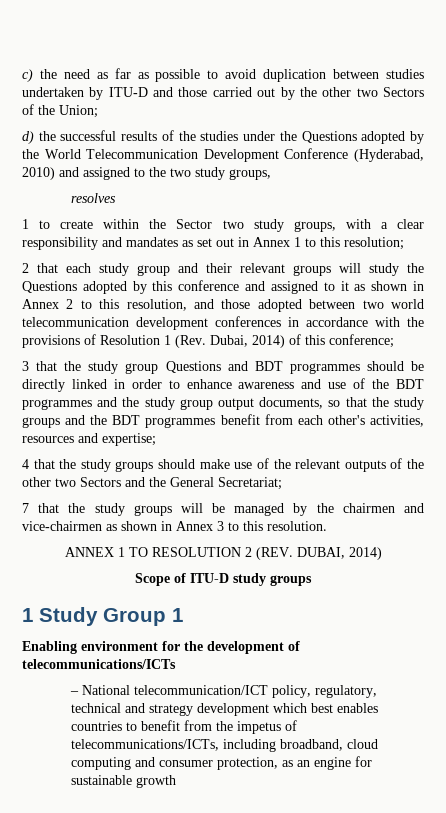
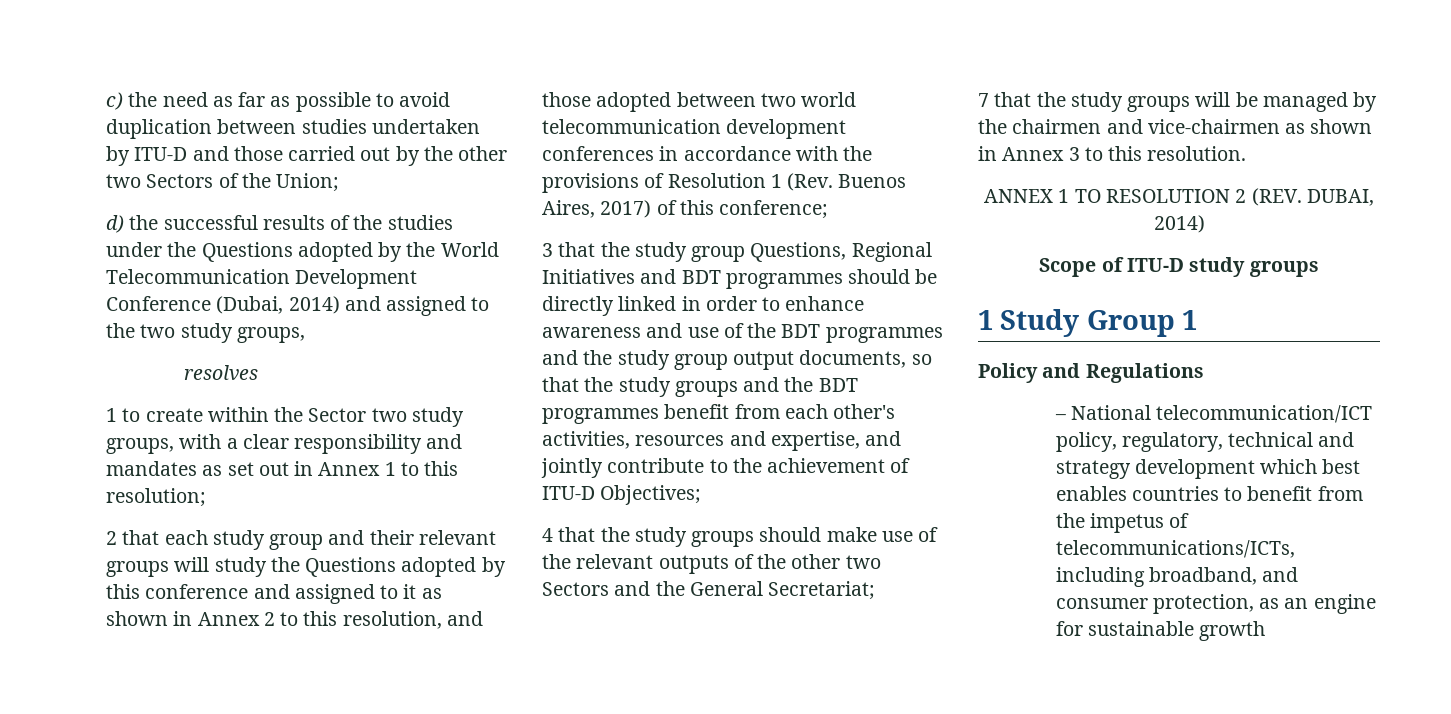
- d) the successful results of the studies under the Questions adopted by the World Telecommunication Development Conference (Hyderabad, 2010) and assigned to the two study groups,
+ d) the successful results of the studies under the Questions adopted by the World Telecommunication Development Conference (Dubai, 2014) and assigned to the two study groups,
- 2 that each study group and their relevant groups will study the Questions adopted by this conference and assigned to it as shown in Annex 2 to this resolution, and those adopted between two world telecommunication development conferences in accordance with the provisions of Resolution 1 (Rev. Dubai, 2014) of this conference;
+ 2 that each study group and their relevant groups will study the Questions adopted by this conference and assigned to it as shown in Annex 2 to this resolution, and those adopted between two world telecommunication development conferences in accordance with the provisions of Resolution 1 (Rev. Buenos Aires, 2017) of this conference;
- 3 that the study group Questions and BDT programmes should be directly linked in order to enhance awareness and use of the BDT programmes and the study group output documents, so that the study groups and the BDT programmes benefit from each other's activities, resources and expertise;
+ 3 that the study group Questions, Regional Initiatives and BDT programmes should be directly linked in order to enhance awareness and use of the BDT programmes and the study group output documents, so that the study groups and the BDT programmes benefit from each other's activities, resources and expertise, and jointly contribute to the achievement of ITU-D Objectives;
- Enabling environment for the development of telecommunications/ICTs
+ Policy and Regulations
- – National telecommunication/ICT policy, regulatory, technical and strategy development which best enables countries to benefit from the impetus of telecommunications/ICTs, including broadband, cloud computing and consumer protection, as an engine for sustainable growth
+ – National telecommunication/ICT policy, regulatory, technical and strategy development which best enables countries to benefit from the impetus of telecommunications/ICTs, including broadband, and consumer protection, as an engine for sustainable growth

